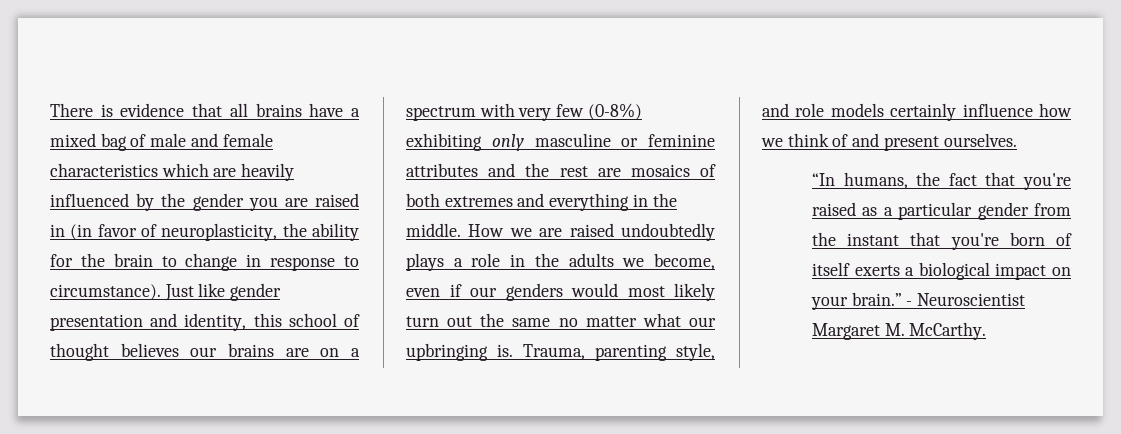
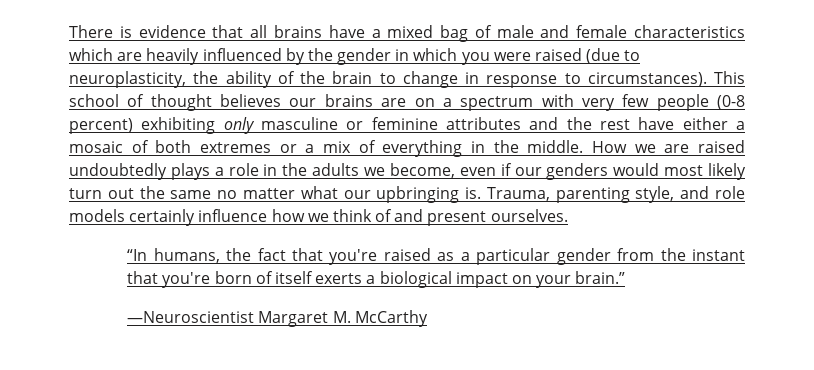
- There is evidence that all brains have a mixed bag of male and female characteristics which are heavily influenced by the gender you are raised in (in favor of neuroplasticity, the ability for the brain to change in response to circumstance). Just like gender presentation and identity, this school of thought believes our brains are on a spectrum with very few (0-8%) exhibiting only masculine or feminine attributes and the rest are mosaics of both extremes and everything in the middle.
+ There is evidence that all brains have a mixed bag of male and female characteristics which are heavily influenced by the gender in which you were raised (due to neuroplasticity, the ability of the brain to change in response to circumstances). This school of thought believes our brains are on a spectrum with very few people (0-8 percent) exhibiting only masculine or feminine attributes and the rest have either a mosaic of both extremes or a mix of everything in the middle.
- “In humans, the fact that you're raised as a particular gender from the instant that you're born of itself exerts a biological impact on your brain.” - Neuroscientist Margaret M. McCarthy.
+ “In humans, the fact that you're raised as a particular gender from the instant that you're born of itself exerts a biological impact on your brain.”
+ —Neuroscientist Margaret M. McCarthy

